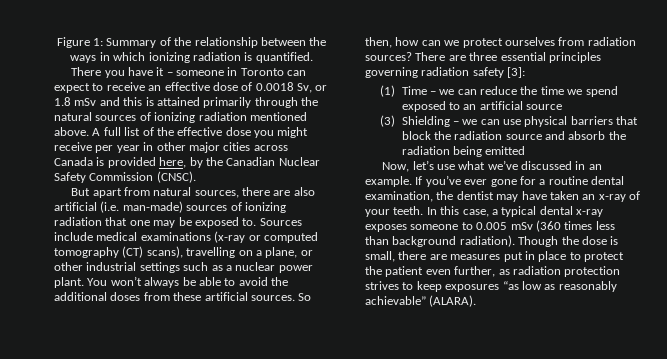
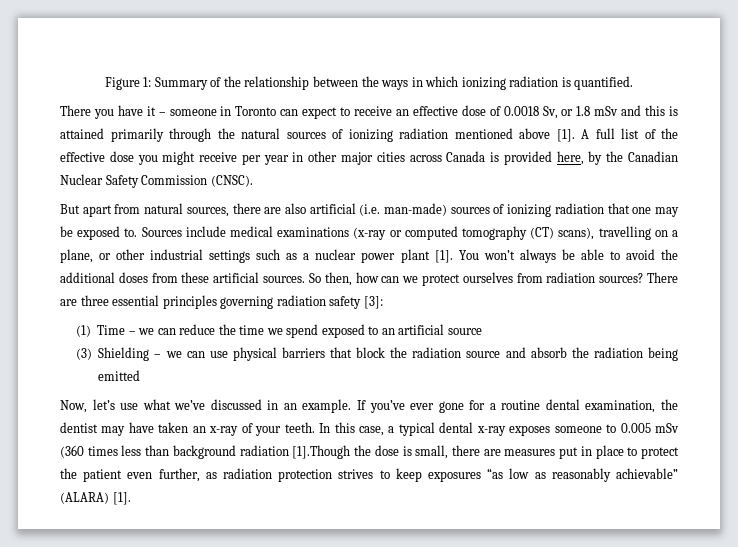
- There you have it – someone in Toronto can expect to receive an effective dose of 0.0018 Sv, or 1.8 mSv and this is attained primarily through the natural sources of ionizing radiation mentioned above.
+ There you have it – someone in Toronto can expect to receive an effective dose of 0.0018 Sv, or 1.8 mSv and this is attained primarily through the natural sources of ionizing radiation mentioned above [1].
- Sources include medical examinations (x-ray or computed tomography (CT) scans), travelling on a plane, or other industrial settings such as a nuclear power plant.
+ Sources include medical examinations (x-ray or computed tomography (CT) scans), travelling on a plane, or other industrial settings such as a nuclear power plant [1].
- In this case, a typical dental x-ray exposes someone to 0.005 mSv (360 times less than background radiation). Though the dose is small, there are measures put in place to protect the patient even further, as radiation protection strives to keep exposures “as low as reasonably achievable” (ALARA).
+ In this case, a typical dental x-ray exposes someone to 0.005 mSv (360 times less than background radiation [1].Though the dose is small, there are measures put in place to protect the patient even further, as radiation protection strives to keep exposures “as low as reasonably achievable” (ALARA) [1].

